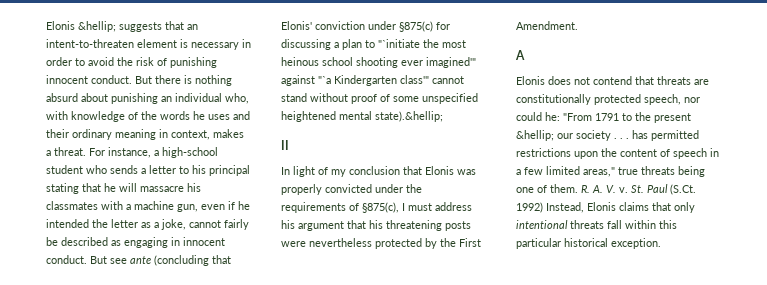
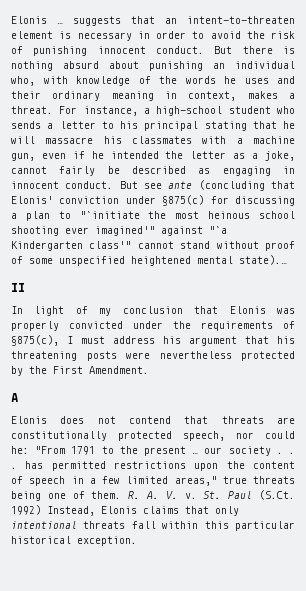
- Elonis &hellip; suggests that an intent-to-threaten element is necessary in order to avoid the risk of punishing innocent conduct.
+ Elonis … suggests that an intent-to-threaten element is necessary in order to avoid the risk of punishing innocent conduct.
- But see ante (concluding that Elonis' conviction under §875(c) for discussing a plan to "`initiate the most heinous school shooting ever imagined'" against "`a Kindergarten class'" cannot stand without proof of some unspecified heightened mental state).&hellip;
+ But see ante (concluding that Elonis' conviction under §875(c) for discussing a plan to "`initiate the most heinous school shooting ever imagined'" against "`a Kindergarten class'" cannot stand without proof of some unspecified heightened mental state).…
- Elonis does not contend that threats are constitutionally protected speech, nor could he: "From 1791 to the present &hellip; our society . . . has permitted restrictions upon the content of speech in a few limited areas," true threats being one of them.
+ Elonis does not contend that threats are constitutionally protected speech, nor could he: "From 1791 to the present … our society . . . has permitted restrictions upon the content of speech in a few limited areas," true threats being one of them.

